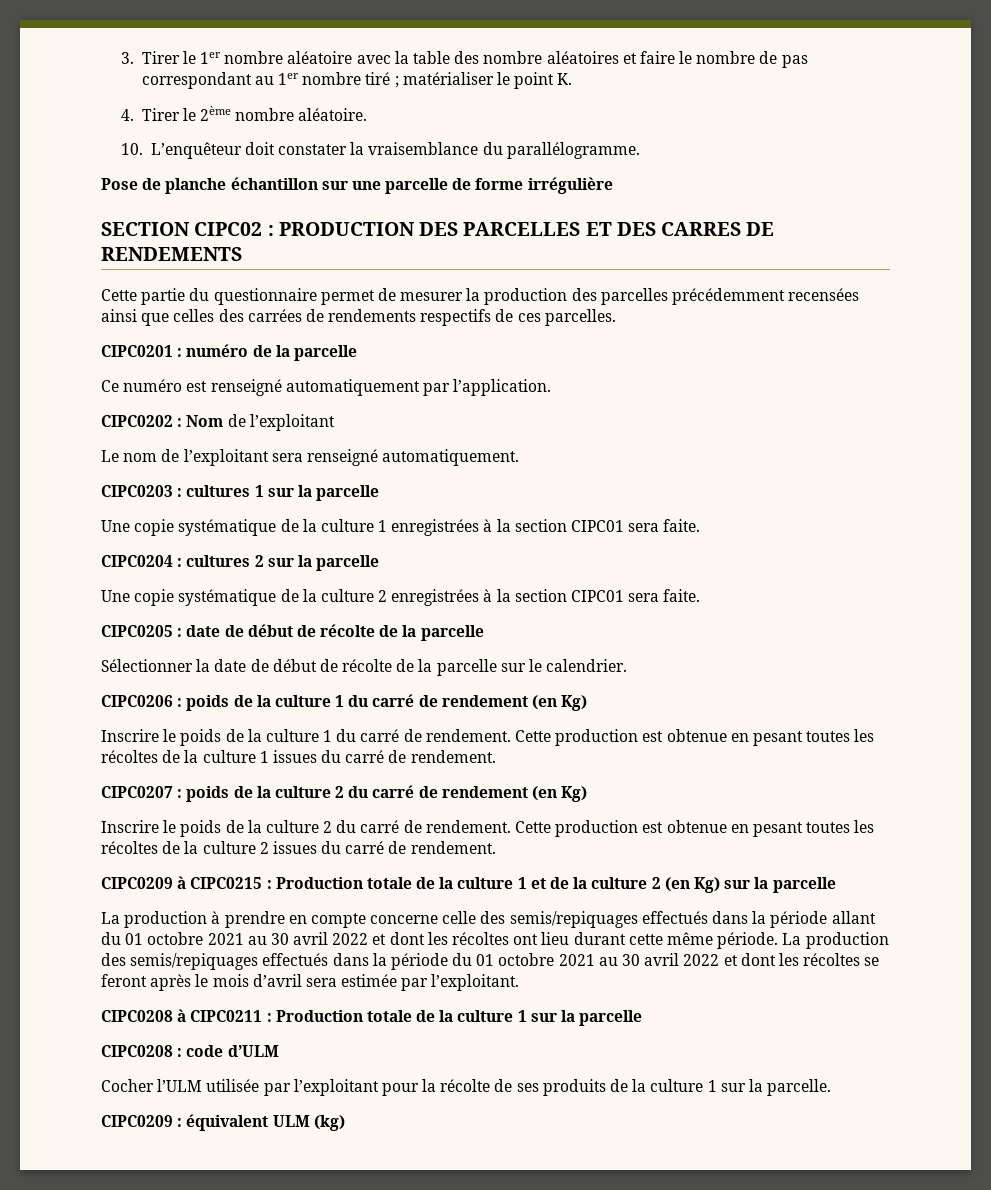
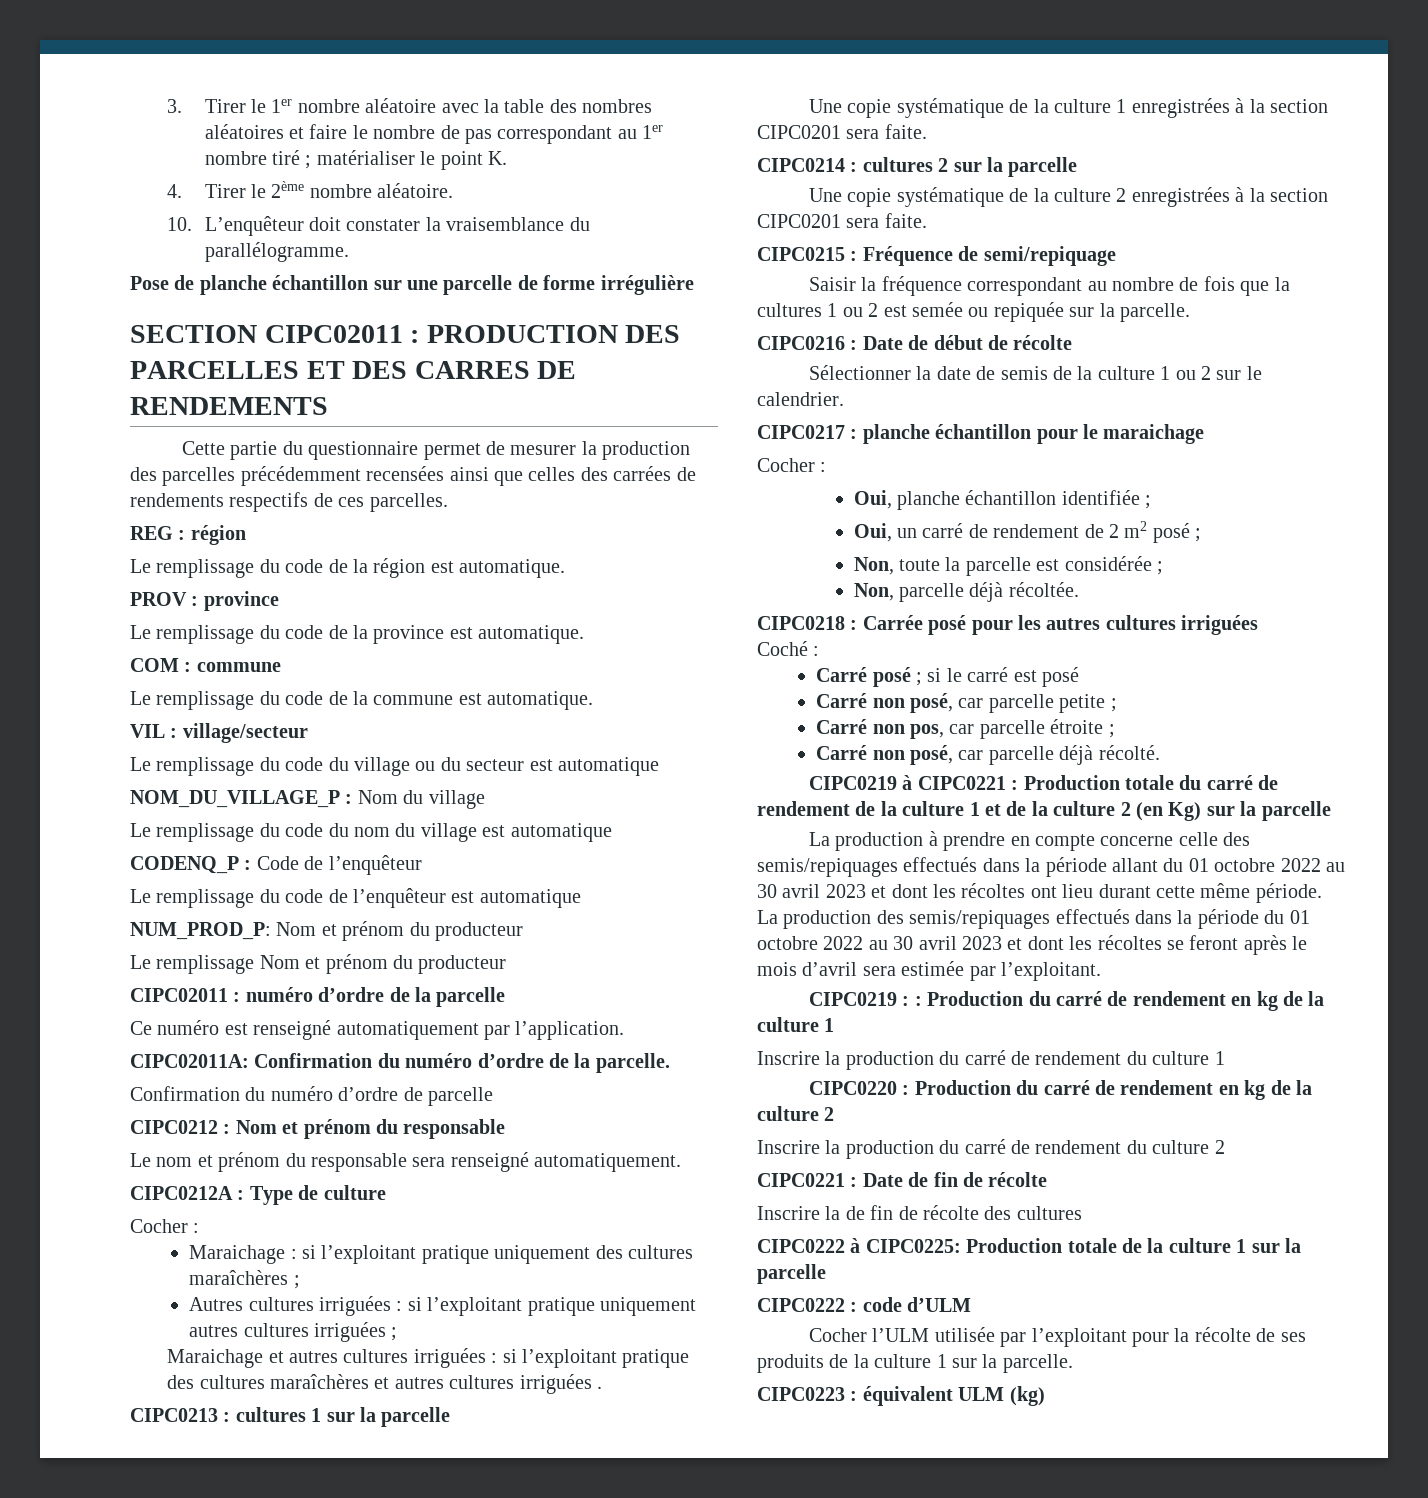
- 3. Tirer le 1er nombre aléatoire avec la table des nombre aléatoires et faire le nombre de pas correspondant au 1er nombre tiré ; matérialiser le point K.
+ 3. Tirer le 1er nombre aléatoire avec la table des nombres aléatoires et faire le nombre de pas correspondant au 1er nombre tiré ; matérialiser le point K.
- SECTION CIPC02 : PRODUCTION DES PARCELLES ET DES CARRES DE RENDEMENTS
+ SECTION CIPC02011 : PRODUCTION DES PARCELLES ET DES CARRES DE RENDEMENTS
- CIPC0201 : numéro de la parcelle
+ REG : région
+ Le remplissage du code de la région est automatique.
+ PROV : province
+ Le remplissage du code de la province est automatique.
+ COM : commune
+ Le remplissage du code de la commune est automatique.
+ VIL : village/secteur
+ Le remplissage du code du village ou du secteur est automatique
+ NOM_DU_VILLAGE_P : Nom du village
+ Le remplissage du code du nom du village est automatique
+ CODENQ_P : Code de l’enquêteur
+ Le remplissage du code de l’enquêteur est automatique
+ NUM_PROD_P: Nom et prénom du producteur
+ Le remplissage Nom et prénom du producteur
+ CIPC02011 : numéro d’ordre de la parcelle
- CIPC0202 : Nom de l’exploitant
- Le nom de l’exploitant sera renseigné automatiquement.
- CIPC0203 : cultures 1 sur la parcelle
+ CIPC02011A: Confirmation du numéro d’ordre de la parcelle.
+ Confirmation du numéro d’ordre de parcelle
+ CIPC0212 : Nom et prénom du responsable
+ Le nom et prénom du responsable sera renseigné automatiquement.
+ CIPC0212A : Type de culture
+ Cocher :
+ Maraichage : si l’exploitant pratique uniquement des cultures maraîchères ;
+ Autres cultures irriguées : si l’exploitant pratique uniquement autres cultures irriguées ;
+ Maraichage et autres cultures irriguées : si l’exploitant pratique des cultures maraîchères et autres cultures irriguées .
+ CIPC0213 : cultures 1 sur la parcelle
- Une copie systématique de la culture 1 enregistrées à la section CIPC01 sera faite.
- CIPC0204 : cultures 2 sur la parcelle
+ Une copie systématique de la culture 1 enregistrées à la section CIPC0201 sera faite.
+ CIPC0214 : cultures 2 sur la parcelle
- Une copie systématique de la culture 2 enregistrées à la section CIPC01 sera faite.
- CIPC0205 : date de début de récolte de la parcelle
+ Une copie systématique de la culture 2 enregistrées à la section CIPC0201 sera faite.
+ CIPC0215 : Fréquence de semi/repiquage
+ Saisir la fréquence correspondant au nombre de fois que la cultures 1 ou 2 est semée ou repiquée sur la parcelle.
+ CIPC0216 : Date de début de récolte
- Sélectionner la date de début de récolte de la parcelle sur le calendrier.
- CIPC0206 : poids de la culture 1 du carré de rendement (en Kg)
- Inscrire le poids de la culture 1 du carré de rendement. Cette production est obtenue en pesant toutes les récoltes de la culture 1 issues du carré de rendement.
- CIPC0207 : poids de la culture 2 du carré de rendement (en Kg)
- Inscrire le poids de la culture 2 du carré de rendement. Cette production est obtenue en pesant toutes les récoltes de la culture 2 issues du carré de rendement.
- CIPC0209 à CIPC0215 : Production totale de la culture 1 et de la culture 2 (en Kg) sur la parcelle
+ Sélectionner la date de semis de la culture 1 ou 2 sur le calendrier.
+ CIPC0217 : planche échantillon pour le maraichage
+ Cocher :
+ Oui, planche échantillon identifiée ;
+ Oui, un carré de rendement de 2 m2 posé ;
+ Non, toute la parcelle est considérée ;
+ Non, parcelle déjà récoltée.
+ CIPC0218 : Carrée posé pour les autres cultures irriguées
+ Coché :
+ Carré posé ; si le carré est posé
+ Carré non posé, car parcelle petite ;
+ Carré non pos, car parcelle étroite ;
+ Carré non posé, car parcelle déjà récolté.
+ CIPC0219 à CIPC0221 : Production totale du carré de rendement de la culture 1 et de la culture 2 (en Kg) sur la parcelle
- La production à prendre en compte concerne celle des semis/repiquages effectués dans la période allant du 01 octobre 2021 au 30 avril 2022 et dont les récoltes ont lieu durant cette même période.
+ La production à prendre en compte concerne celle des semis/repiquages effectués dans la période allant du 01 octobre 2022 au 30 avril 2023 et dont les récoltes ont lieu durant cette même période.
- La production des semis/repiquages effectués dans la période du 01 octobre 2021 au 30 avril 2022 et dont les récoltes se feront après le mois d’avril sera estimée par l’exploitant.
+ La production des semis/repiquages effectués dans la période du 01 octobre 2022 au 30 avril 2023 et dont les récoltes se feront après le mois d’avril sera estimée par l’exploitant.
- CIPC0208 à CIPC0211 : Production totale de la culture 1 sur la parcelle
+ CIPC0219 : : Production du carré de rendement en kg de la culture 1
+ Inscrire la production du carré de rendement du culture 1
+ CIPC0220 : Production du carré de rendement en kg de la culture 2
+ Inscrire la production du carré de rendement du culture 2
+ CIPC0221 : Date de fin de récolte
+ Inscrire la de fin de récolte des cultures
+ CIPC0222 à CIPC0225: Production totale de la culture 1 sur la parcelle
- CIPC0208 : code d’ULM
+ CIPC0222 : code d’ULM
- CIPC0209 : équivalent ULM (kg)
+ CIPC0223 : équivalent ULM (kg)

